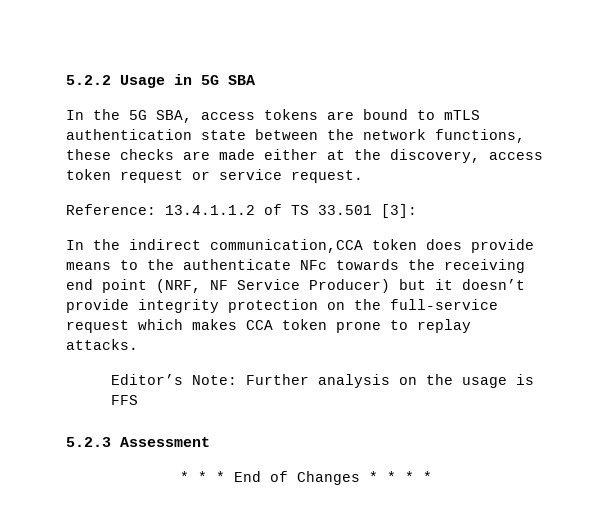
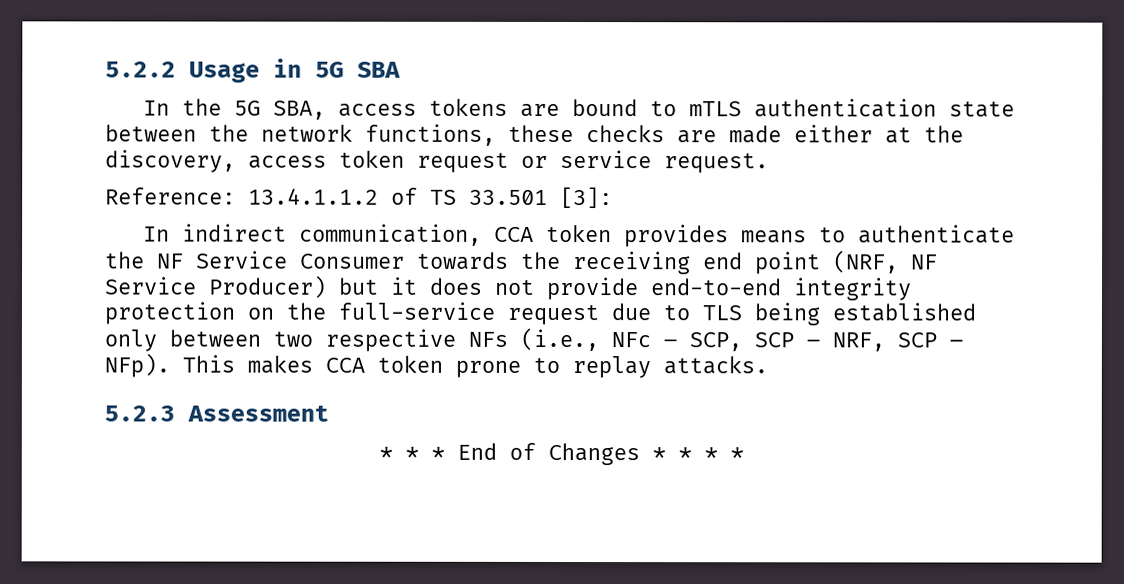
- In the indirect communication,CCA token does provide means to the authenticate NFc towards the receiving end point (NRF, NF Service Producer) but it doesn’t provide integrity protection on the full-service request which makes CCA token prone to replay attacks.
+ In indirect communication, CCA token provides means to authenticate the NF Service Consumer towards the receiving end point (NRF, NF Service Producer) but it does not provide end-to-end integrity protection on the full-service request due to TLS being established only between two respective NFs (i.e., NFc – SCP, SCP – NRF, SCP – NFp). This makes CCA token prone to replay attacks.
- Editor’s Note: Further analysis on the usage is FFS

